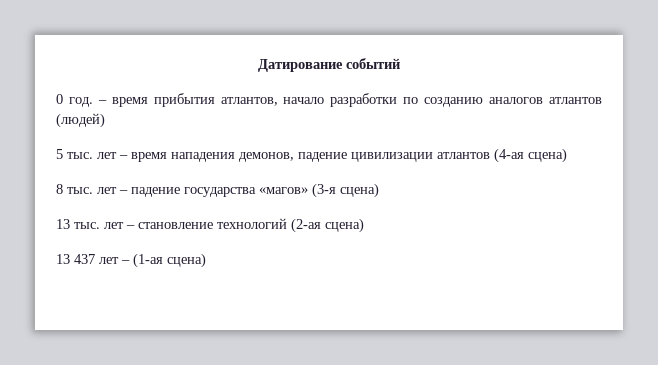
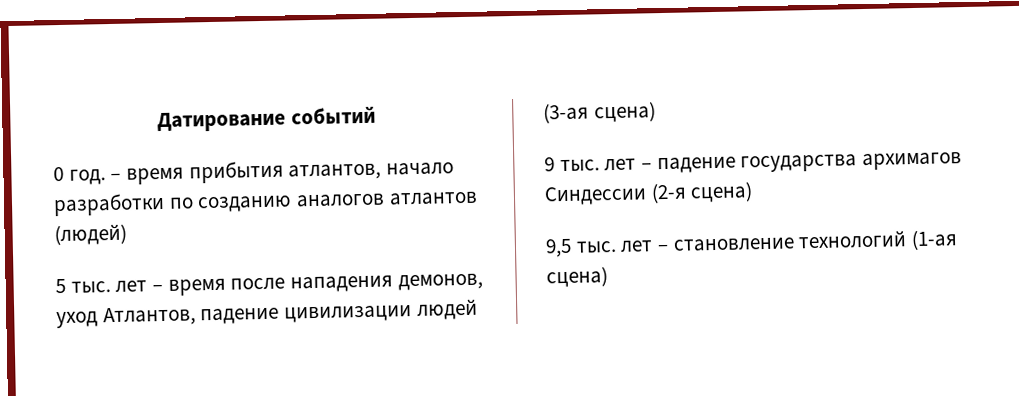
- 5 тыс. лет – время нападения демонов, падение цивилизации атлантов (4-ая сцена)
- 8 тыс. лет – падение государства «магов» (3-я сцена)
- 13 тыс. лет – становление технологий (2-ая сцена)
- 13 437 лет – (1-ая сцена)
+ 5 тыс. лет – время после нападения демонов, уход Атлантов, падение цивилизации людей (3-ая сцена)
+ 9 тыс. лет – падение государства архимагов Синдессии (2-я сцена)
+ 9,5 тыс. лет – становление технологий (1-ая сцена)

